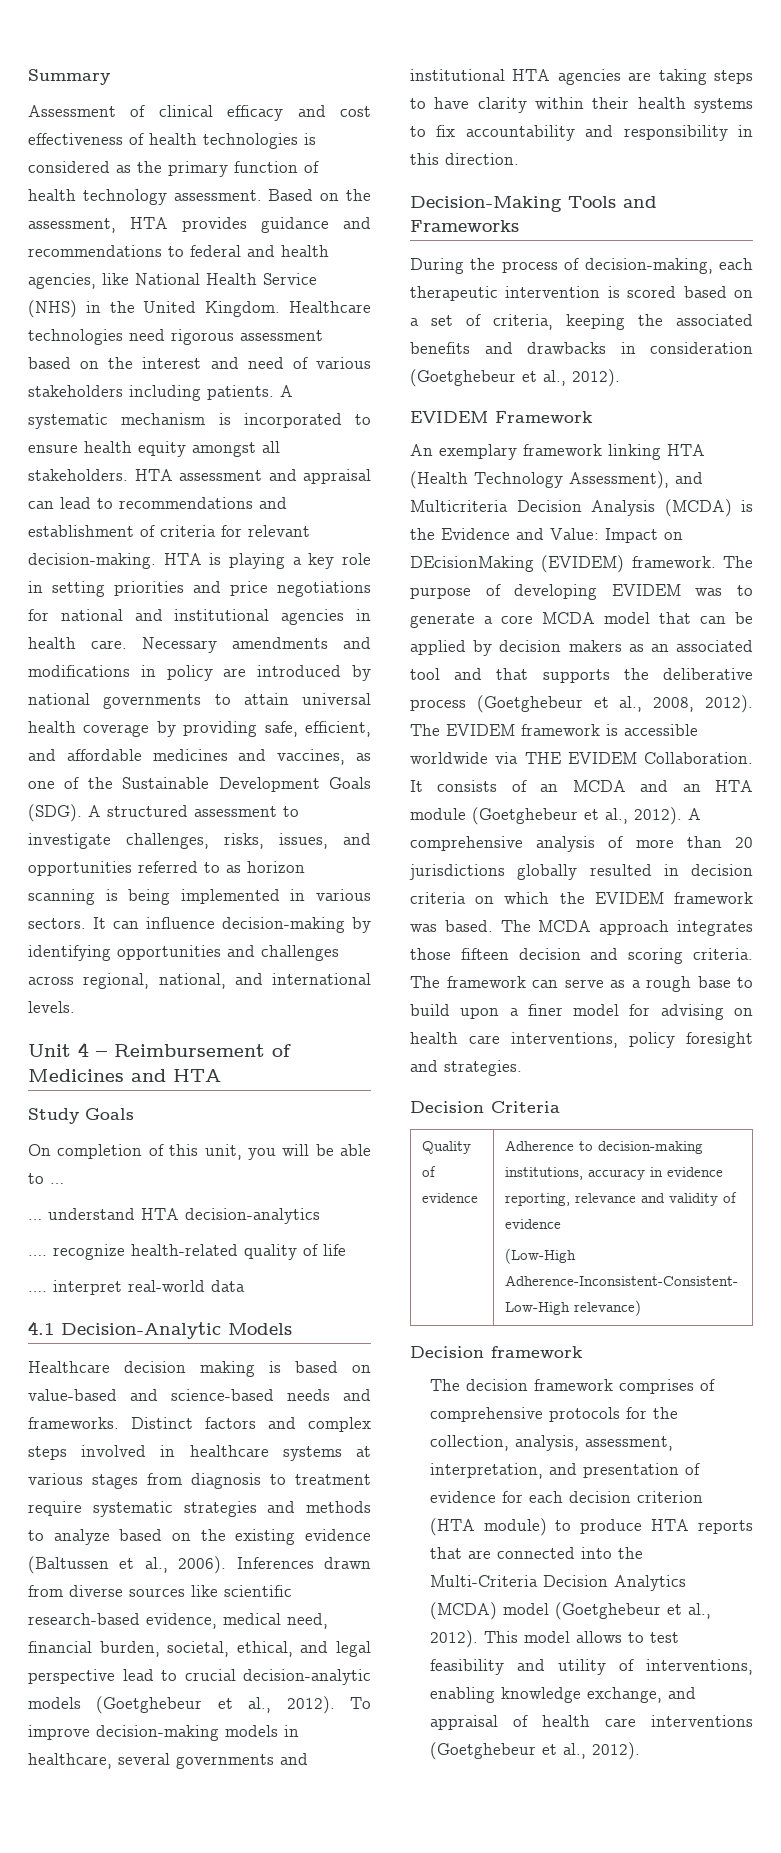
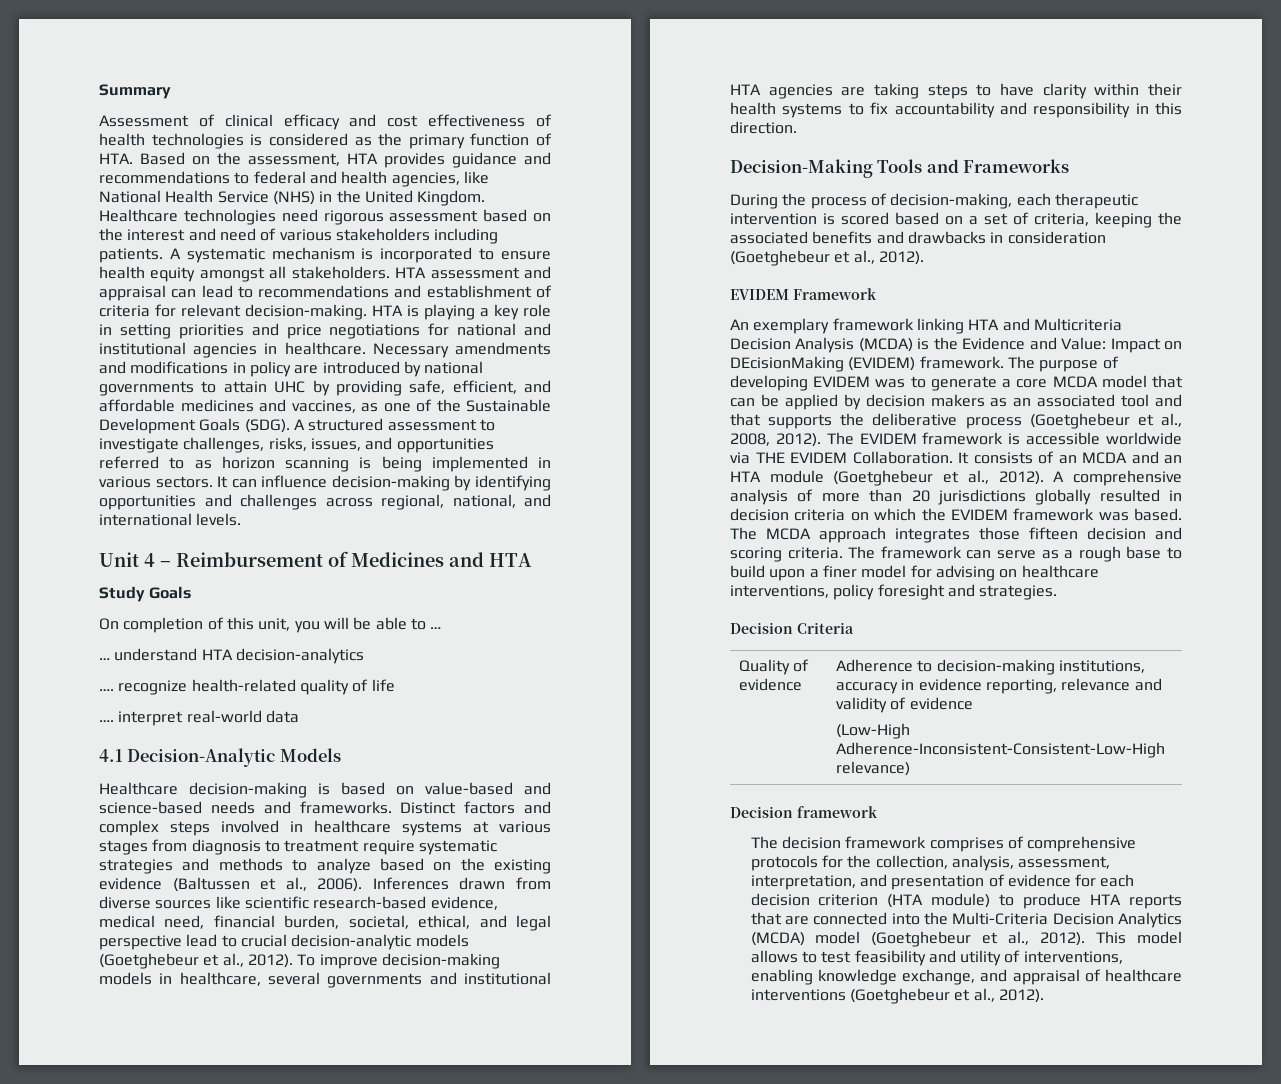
- Assessment of clinical efficacy and cost effectiveness of health technologies is considered as the primary function of health technology assessment. Based on the assessment, HTA provides guidance and recommendations to federal and health agencies, like National Health Service (NHS) in the United Kingdom.
+ Assessment of clinical efficacy and cost effectiveness of health technologies is considered as the primary function of HTA. Based on the assessment, HTA provides guidance and recommendations to federal and health agencies, like National Health Service (NHS) in the United Kingdom.
- HTA is playing a key role in setting priorities and price negotiations for national and institutional agencies in health care.
+ HTA is playing a key role in setting priorities and price negotiations for national and institutional agencies in healthcare.
- Necessary amendments and modifications in policy are introduced by national governments to attain universal health coverage by providing safe, efficient, and affordable medicines and vaccines, as one of the Sustainable Development Goals (SDG).
+ Necessary amendments and modifications in policy are introduced by national governments to attain UHC by providing safe, efficient, and affordable medicines and vaccines, as one of the Sustainable Development Goals (SDG).
- Healthcare decision making is based on value-based and science-based needs and frameworks.
+ Healthcare decision-making is based on value-based and science-based needs and frameworks.
- An exemplary framework linking HTA (Health Technology Assessment), and Multicriteria Decision Analysis (MCDA) is the Evidence and Value: Impact on DEcisionMaking (EVIDEM) framework.
+ An exemplary framework linking HTA and Multicriteria Decision Analysis (MCDA) is the Evidence and Value: Impact on DEcisionMaking (EVIDEM) framework.
- The framework can serve as a rough base to build upon a finer model for advising on health care interventions, policy foresight and strategies.
+ The framework can serve as a rough base to build upon a finer model for advising on healthcare interventions, policy foresight and strategies.
- This model allows to test feasibility and utility of interventions, enabling knowledge exchange, and appraisal of health care interventions (Goetghebeur et al., 2012).
+ This model allows to test feasibility and utility of interventions, enabling knowledge exchange, and appraisal of healthcare interventions (Goetghebeur et al., 2012).

